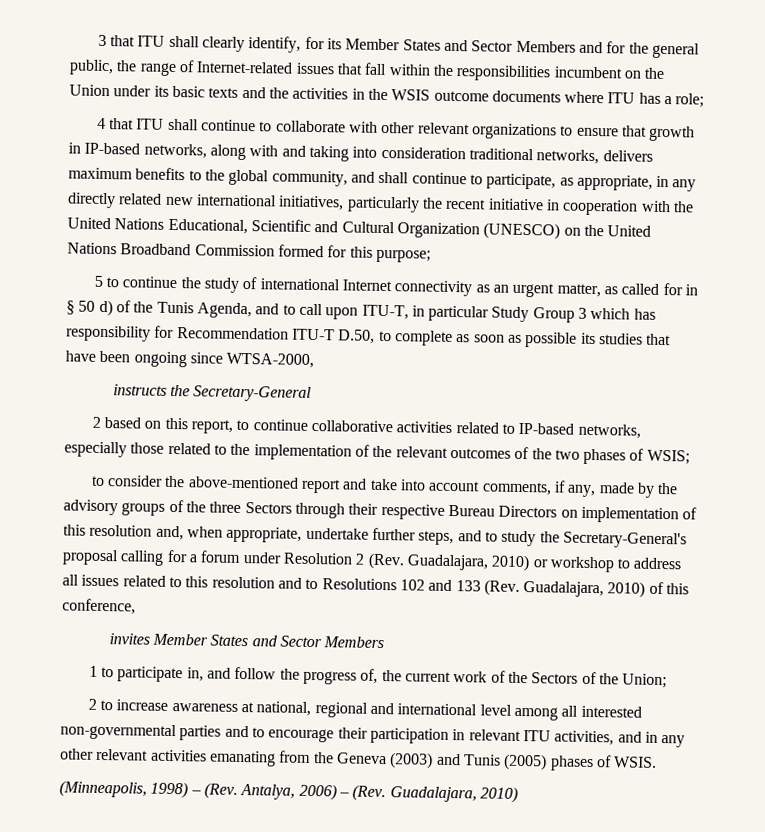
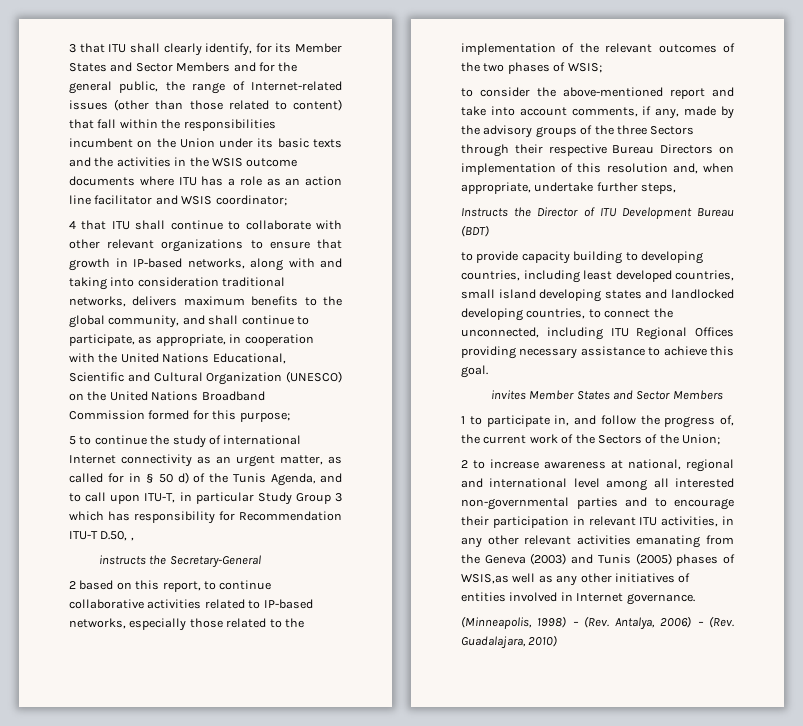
- 3 that ITU shall clearly identify, for its Member States and Sector Members and for the general public, the range of Internet-related issues that fall within the responsibilities incumbent on the Union under its basic texts and the activities in the WSIS outcome documents where ITU has a role;
+ 3 that ITU shall clearly identify, for its Member States and Sector Members and for the general public, the range of Internet-related issues (other than those related to content) that fall within the responsibilities incumbent on the Union under its basic texts and the activities in the WSIS outcome documents where ITU has a role as an action line facilitator and WSIS coordinator;
- 4 that ITU shall continue to collaborate with other relevant organizations to ensure that growth in IP-based networks, along with and taking into consideration traditional networks, delivers maximum benefits to the global community, and shall continue to participate, as appropriate, in any directly related new international initiatives, particularly the recent initiative in cooperation with the United Nations Educational, Scientific and Cultural Organization (UNESCO) on the United Nations Broadband Commission formed for this purpose;
+ 4 that ITU shall continue to collaborate with other relevant organizations to ensure that growth in IP-based networks, along with and taking into consideration traditional networks, delivers maximum benefits to the global community, and shall continue to participate, as appropriate, in cooperation with the United Nations Educational, Scientific and Cultural Organization (UNESCO) on the United Nations Broadband Commission formed for this purpose;
- 5 to continue the study of international Internet connectivity as an urgent matter, as called for in § 50 d) of the Tunis Agenda, and to call upon ITU-T, in particular Study Group 3 which has responsibility for Recommendation ITU-T D.50, to complete as soon as possible its studies that have been ongoing since WTSA-2000,
+ 5 to continue the study of international Internet connectivity as an urgent matter, as called for in § 50 d) of the Tunis Agenda, and to call upon ITU-T, in particular Study Group 3 which has responsibility for Recommendation ITU-T D.50, ,
- to consider the above-mentioned report and take into account comments, if any, made by the advisory groups of the three Sectors through their respective Bureau Directors on implementation of this resolution and, when appropriate, undertake further steps, and to study the Secretary-General's proposal calling for a forum under Resolution 2 (Rev. Guadalajara, 2010) or workshop to address all issues related to this resolution and to Resolutions 102 and 133 (Rev. Guadalajara, 2010) of this conference,
+ to consider the above-mentioned report and take into account comments, if any, made by the advisory groups of the three Sectors through their respective Bureau Directors on implementation of this resolution and, when appropriate, undertake further steps,
+ Instructs the Director of ITU Development Bureau (BDT)
+ to provide capacity building to developing countries, including least developed countries, small island developing states and landlocked developing countries, to connect the unconnected, including ITU Regional Offices providing necessary assistance to achieve this goal.
- 2 to increase awareness at national, regional and international level among all interested non-governmental parties and to encourage their participation in relevant ITU activities, and in any other relevant activities emanating from the Geneva (2003) and Tunis (2005) phases of WSIS.
+ 2 to increase awareness at national, regional and international level among all interested non-governmental parties and to encourage their participation in relevant ITU activities, in any other relevant activities emanating from the Geneva (2003) and Tunis (2005) phases of WSIS,as well as any other initiatives of entities involved in Internet governance.

